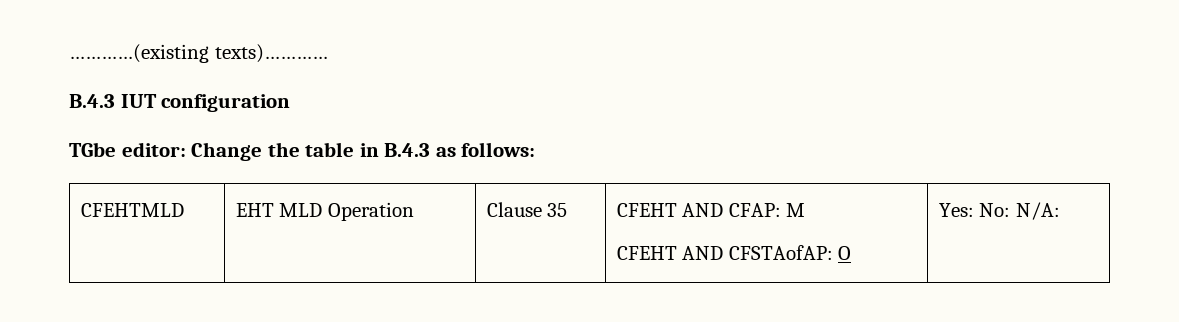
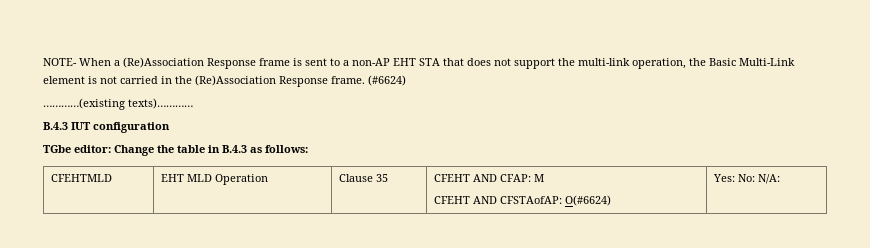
+ NOTE- When a (Re)Association Response frame is sent to a non-AP EHT STA that does not support the multi-link operation, the Basic Multi-Link element is not carried in the (Re)Association Response frame. (#6624)
  CFEHTMLD | EHT MLD Operation | Clause 35 | CFEHT AND CFAP: M
- CFEHT AND CFSTAofAP: O | Yes: No: N/A:
+ CFEHT AND CFSTAofAP: O(#6624) | Yes: No: N/A:

